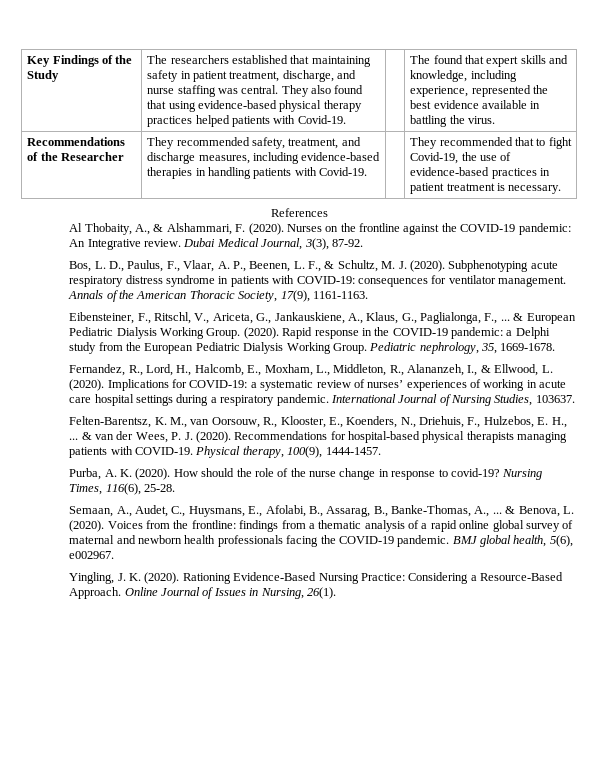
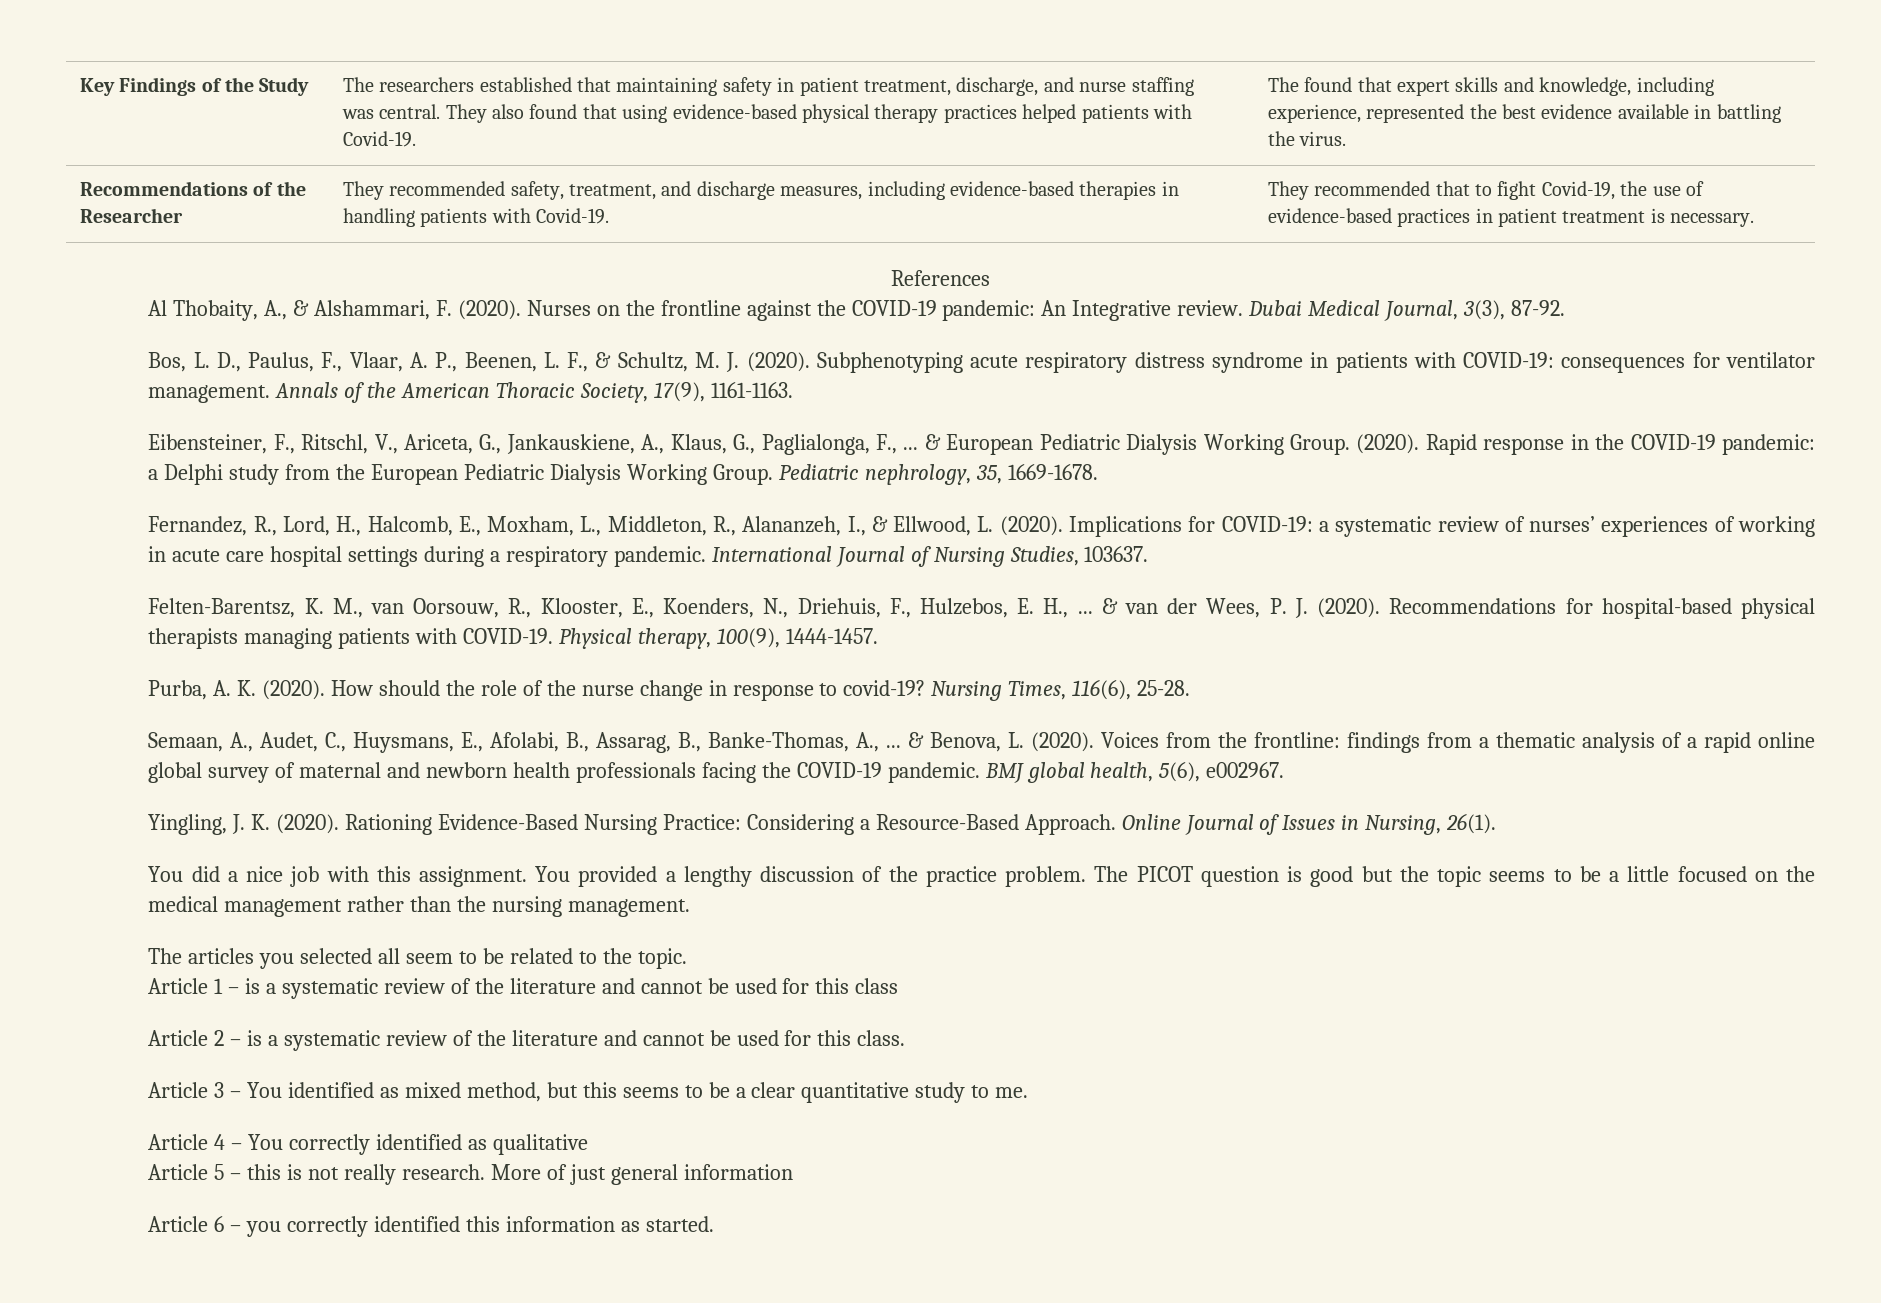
+ You did a nice job with this assignment. You provided a lengthy discussion of the practice problem. The PICOT question is good but the topic seems to be a little focused on the medical management rather than the nursing management.
+ The articles you selected all seem to be related to the topic.
+ Article 1 – is a systematic review of the literature and cannot be used for this class
+ Article 2 – is a systematic review of the literature and cannot be used for this class.
+ Article 3 – You identified as mixed method, but this seems to be a clear quantitative study to me.
+ Article 4 – You correctly identified as qualitative
+ Article 5 – this is not really research. More of just general information
+ Article 6 – you correctly identified this information as started.

